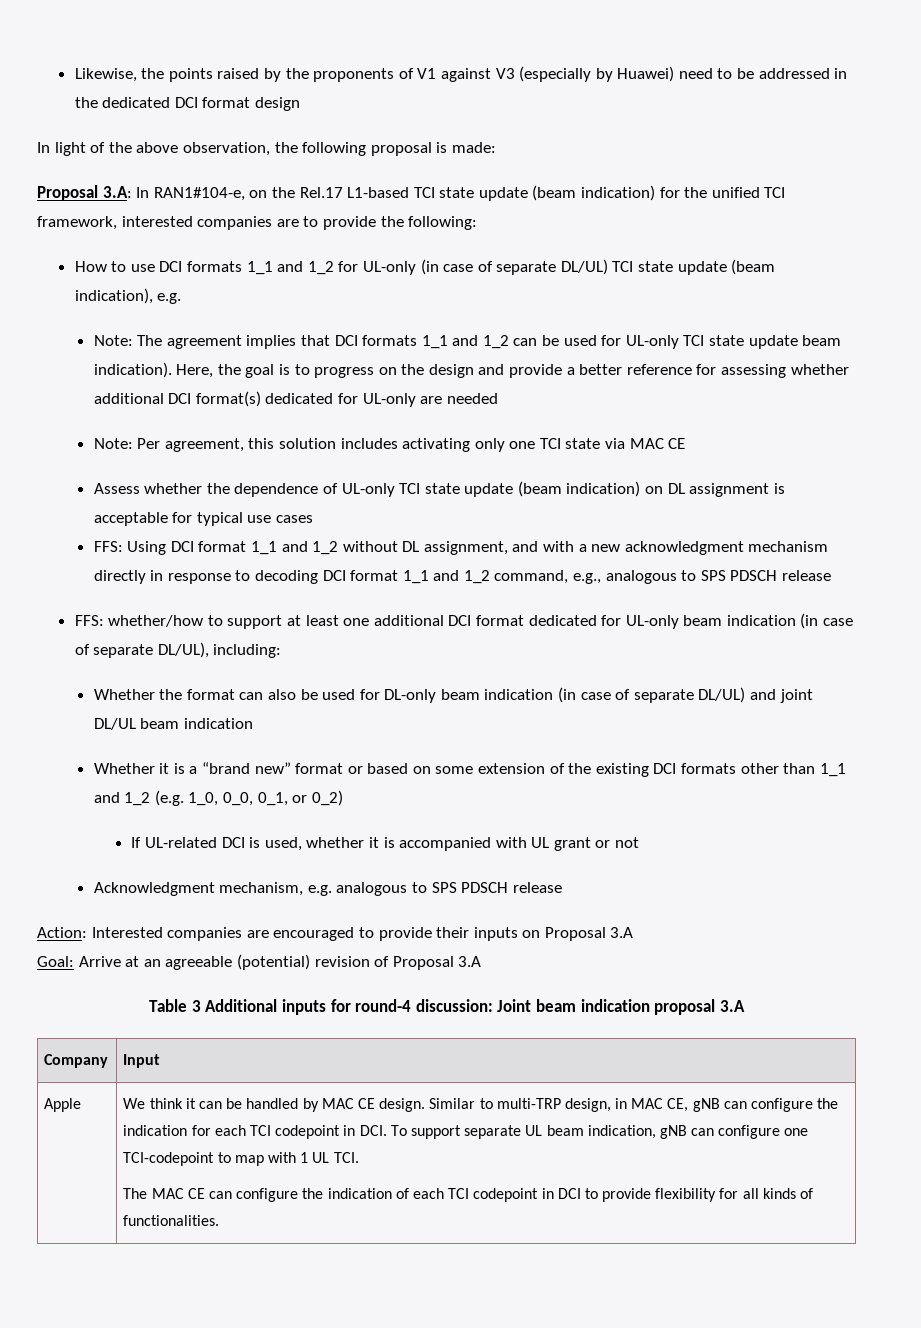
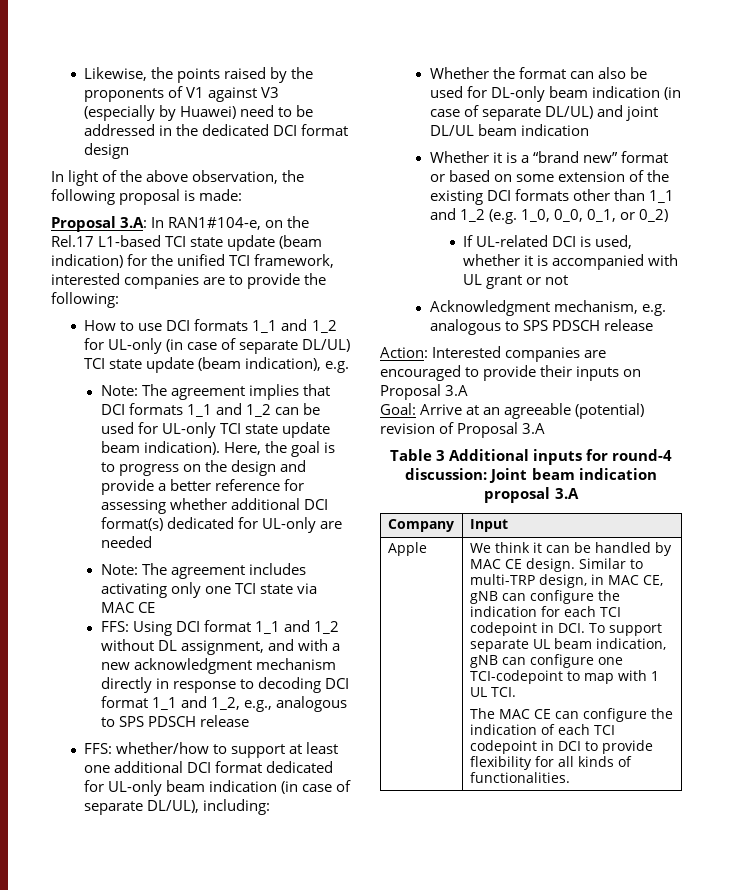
- Note: Per agreement, this solution includes activating only one TCI state via MAC CE
+ Note: The agreement includes activating only one TCI state via MAC CE
- Assess whether the dependence of UL-only TCI state update (beam indication) on DL assignment is acceptable for typical use cases
- FFS: Using DCI format 1_1 and 1_2 without DL assignment, and with a new acknowledgment mechanism directly in response to decoding DCI format 1_1 and 1_2 command, e.g., analogous to SPS PDSCH release
+ FFS: Using DCI format 1_1 and 1_2 without DL assignment, and with a new acknowledgment mechanism directly in response to decoding DCI format 1_1 and 1_2, e.g., analogous to SPS PDSCH release

